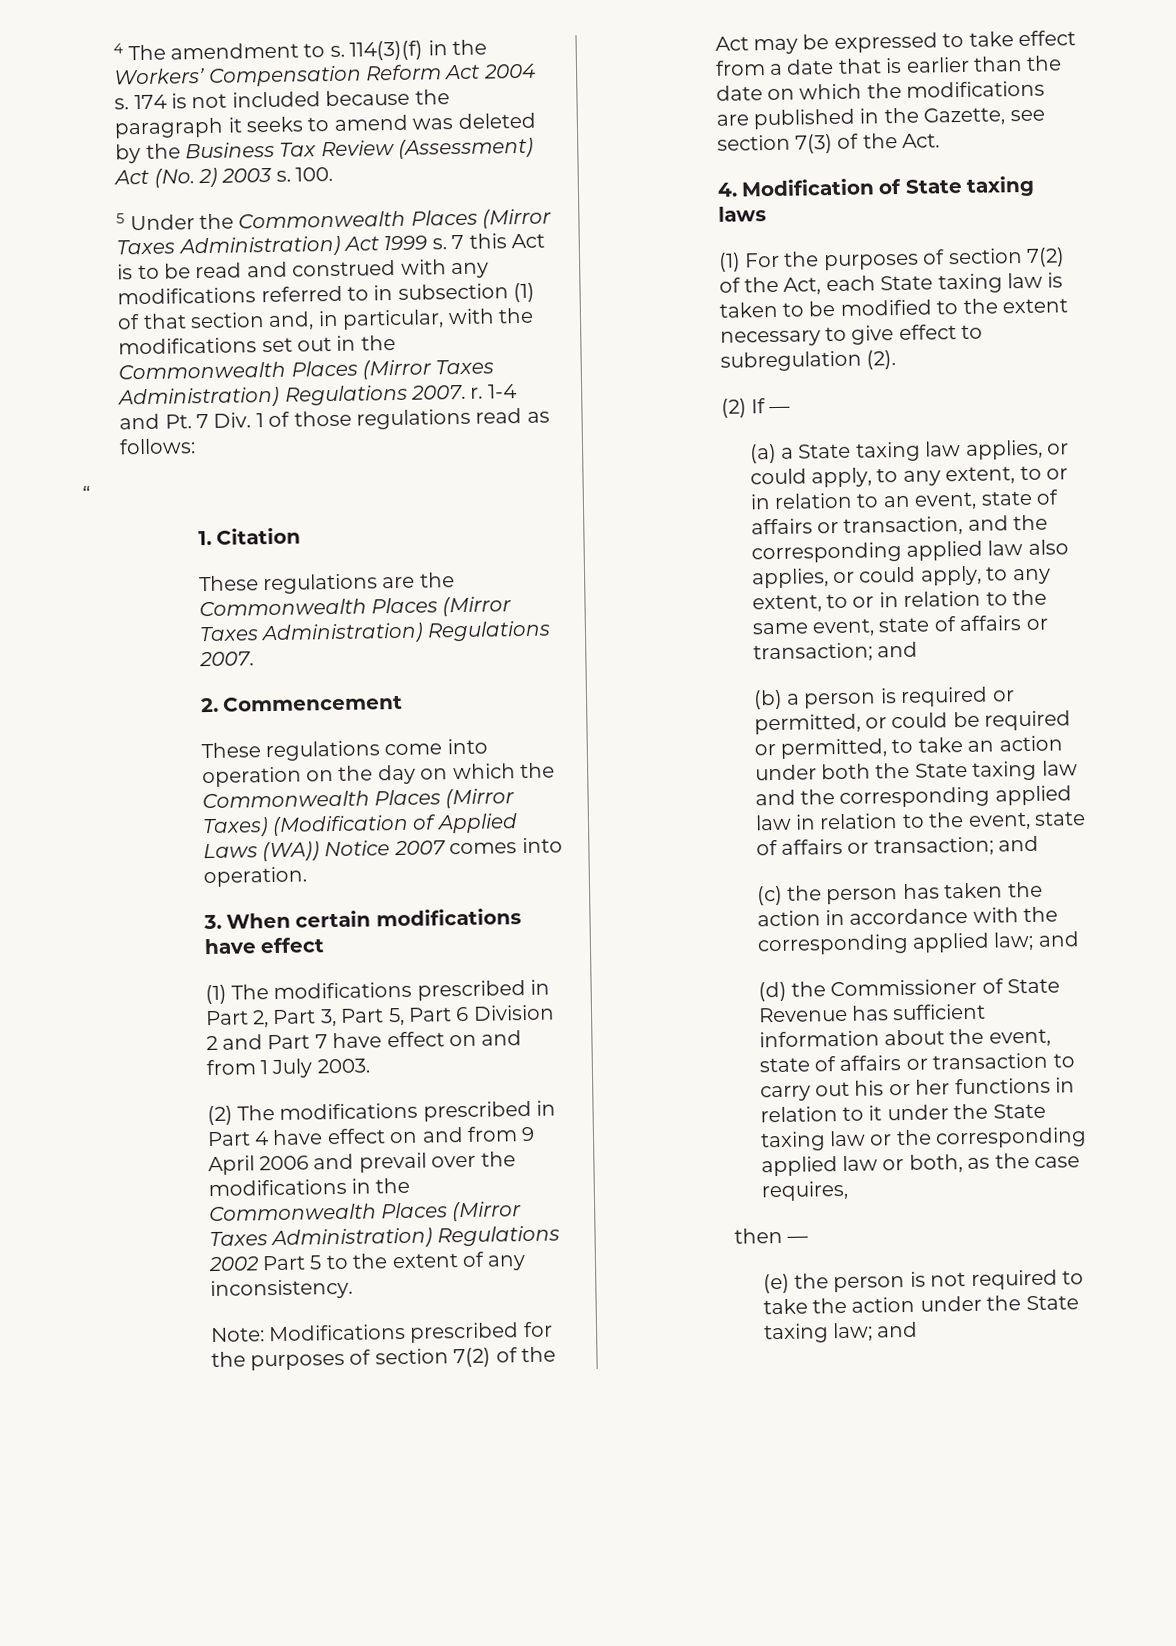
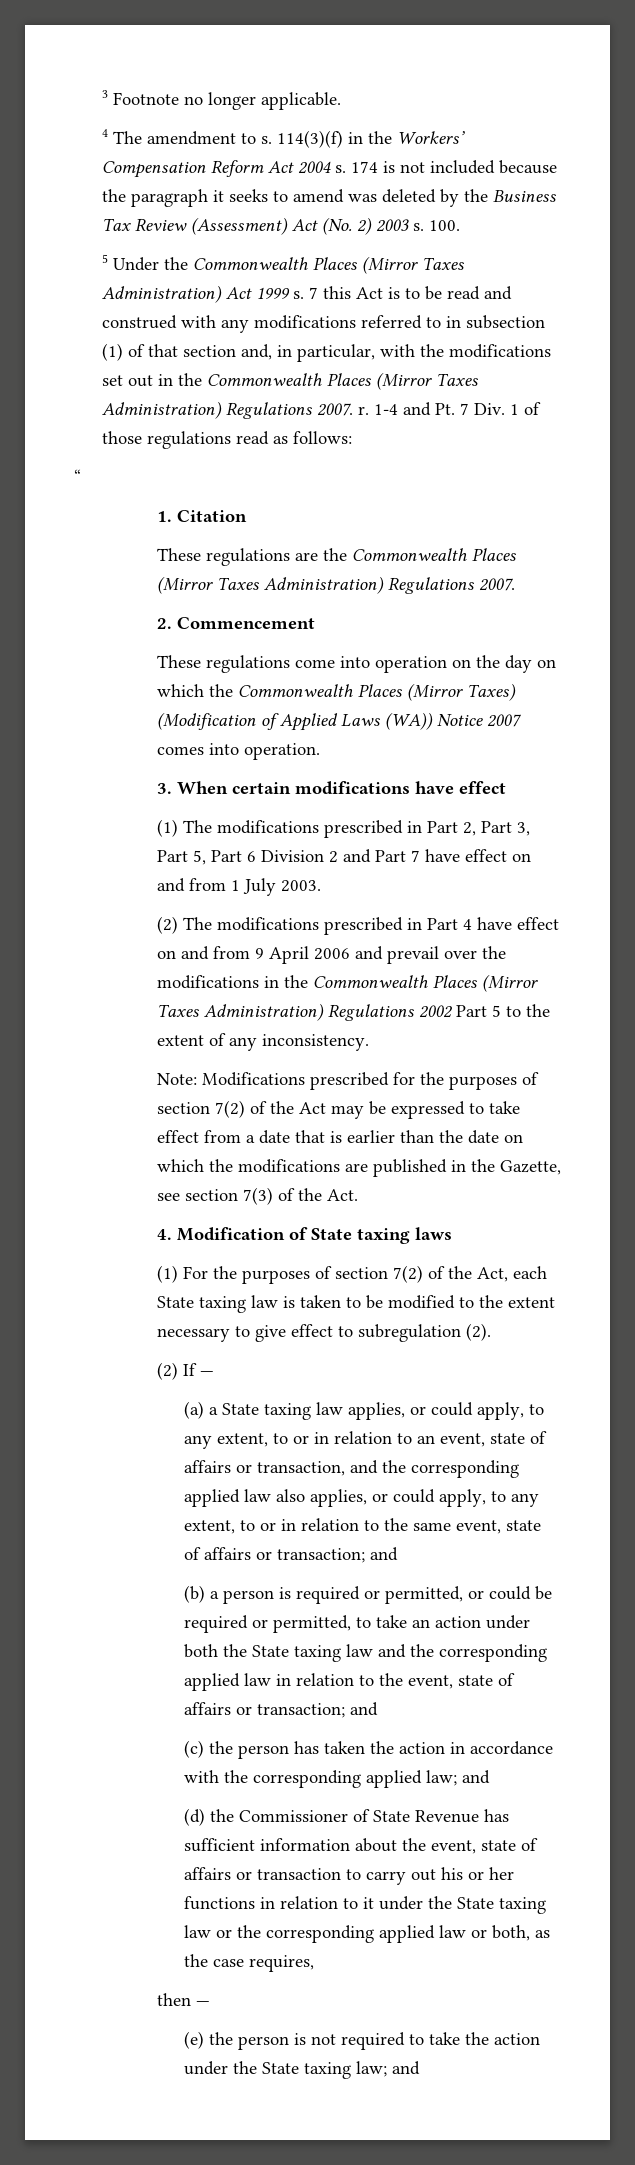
+ 3 Footnote no longer applicable.

